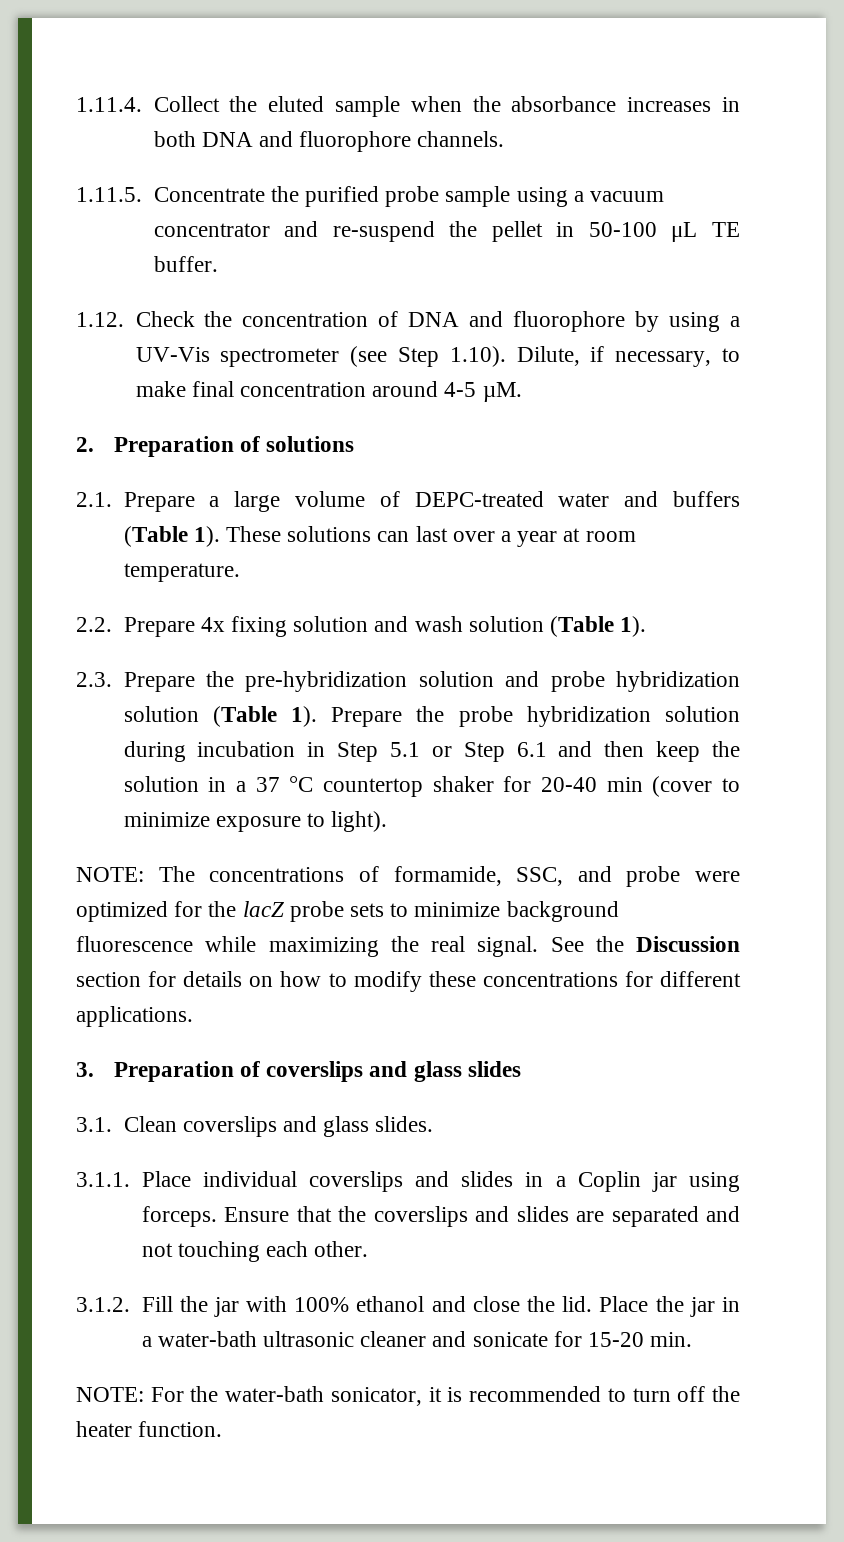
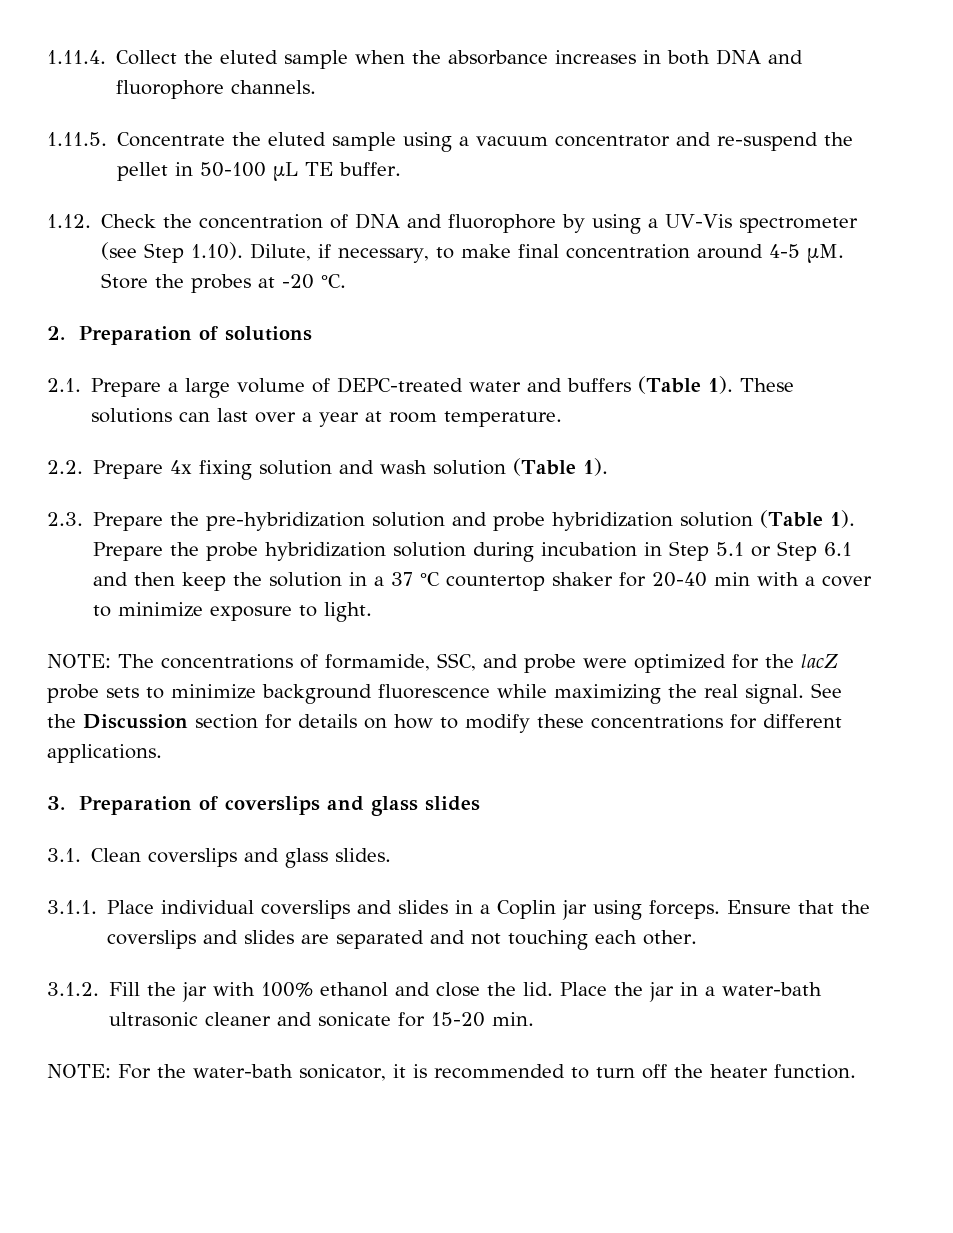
- 1.11.5. Concentrate the purified probe sample using a vacuum concentrator and re-suspend the pellet in 50-100 μL TE buffer.
+ 1.11.5. Concentrate the eluted sample using a vacuum concentrator and re-suspend the pellet in 50-100 μL TE buffer.
+ Store the probes at -20 °C.
- Prepare the probe hybridization solution during incubation in Step 5.1 or Step 6.1 and then keep the solution in a 37 °C countertop shaker for 20-40 min (cover to minimize exposure to light).
+ Prepare the probe hybridization solution during incubation in Step 5.1 or Step 6.1 and then keep the solution in a 37 °C countertop shaker for 20-40 min with a cover to minimize exposure to light.

